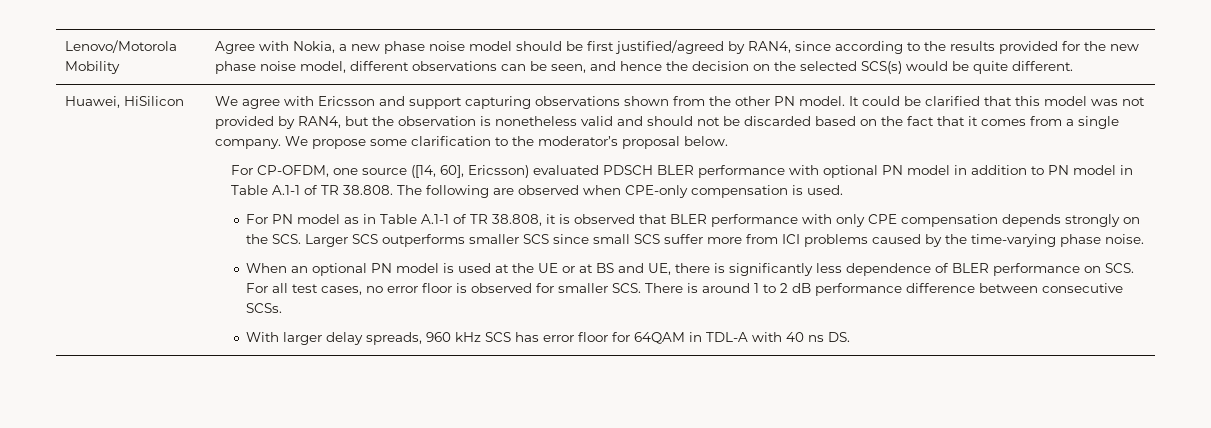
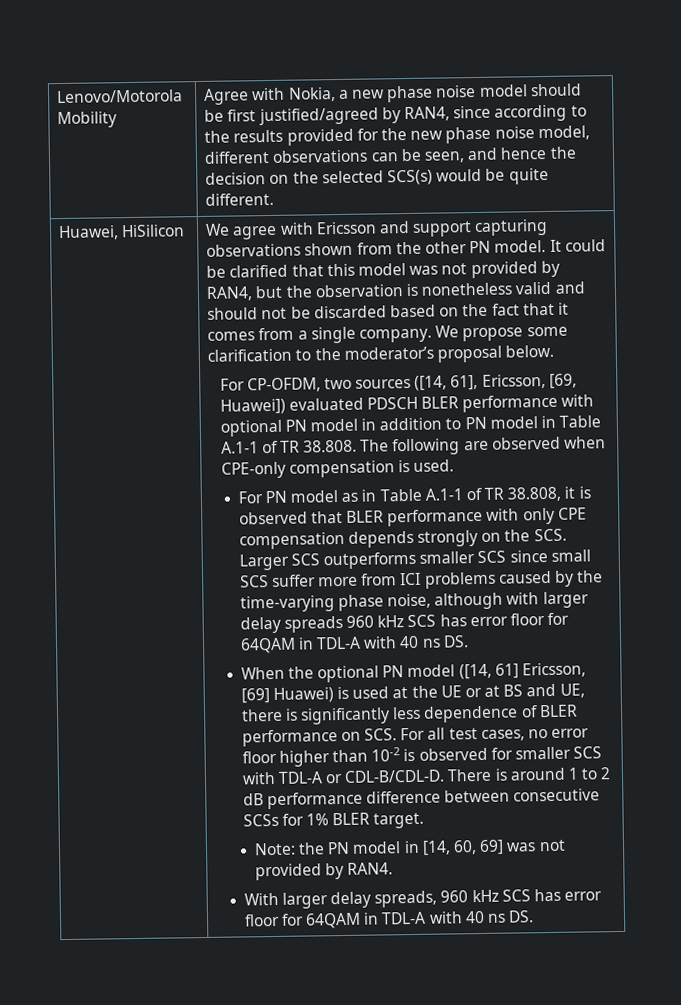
- For CP-OFDM, one source ([14, 60], Ericsson) evaluated PDSCH BLER performance with optional PN model in addition to PN model in Table A.1-1 of TR 38.808. The following are observed when CPE-only compensation is used.
+ For CP-OFDM, two sources ([14, 61], Ericsson, [69, Huawei]) evaluated PDSCH BLER performance with optional PN model in addition to PN model in Table A.1-1 of TR 38.808. The following are observed when CPE-only compensation is used.
- For PN model as in Table A.1-1 of TR 38.808, it is observed that BLER performance with only CPE compensation depends strongly on the SCS. Larger SCS outperforms smaller SCS since small SCS suffer more from ICI problems caused by the time-varying phase noise.
+ For PN model as in Table A.1-1 of TR 38.808, it is observed that BLER performance with only CPE compensation depends strongly on the SCS. Larger SCS outperforms smaller SCS since small SCS suffer more from ICI problems caused by the time-varying phase noise, although with larger delay spreads 960 kHz SCS has error floor for 64QAM in TDL-A with 40 ns DS.
- When an optional PN model is used at the UE or at BS and UE, there is significantly less dependence of BLER performance on SCS. For all test cases, no error floor is observed for smaller SCS. There is around 1 to 2 dB performance difference between consecutive SCSs.
+ When the optional PN model ([14, 61] Ericsson, [69] Huawei) is used at the UE or at BS and UE, there is significantly less dependence of BLER performance on SCS. For all test cases, no error floor higher than 10-2 is observed for smaller SCS with TDL-A or CDL-B/CDL-D. There is around 1 to 2 dB performance difference between consecutive SCSs for 1% BLER target.
+ Note: the PN model in [14, 60, 69] was not provided by RAN4.

